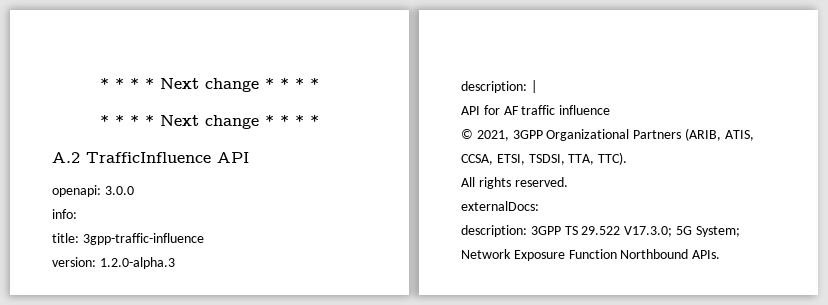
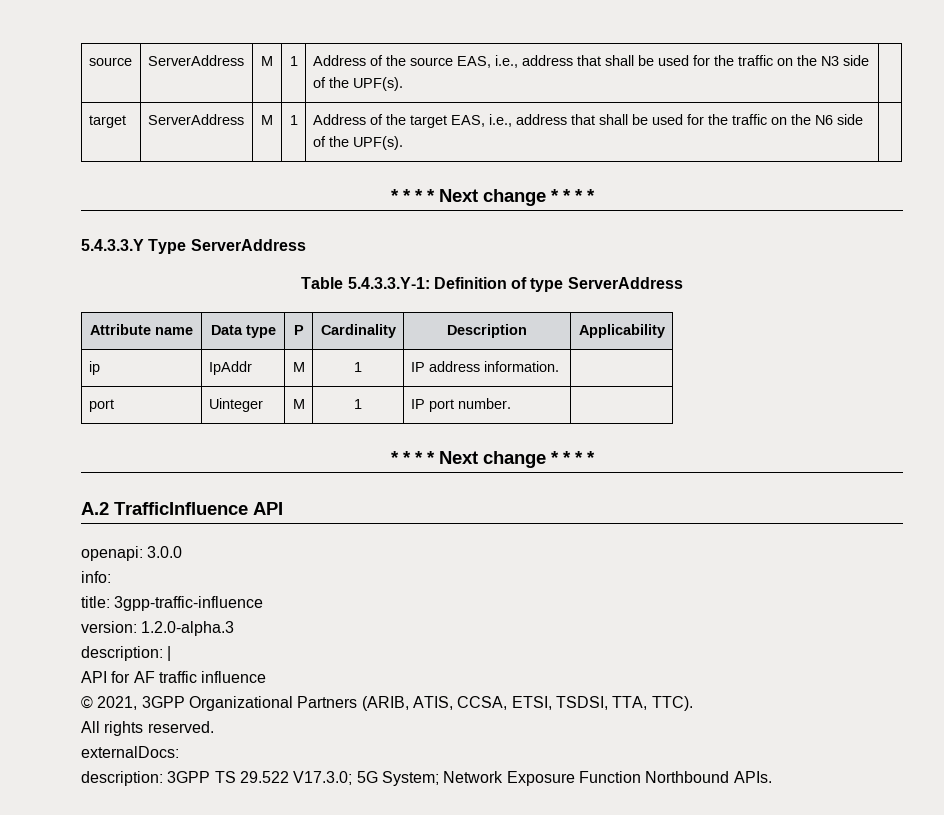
+ source | ServerAddress | M | 1 | Address of the source EAS, i.e., address that shall be used for the traffic on the N3 side of the UPF(s). |
+ target | ServerAddress | M | 1 | Address of the target EAS, i.e., address that shall be used for the traffic on the N6 side of the UPF(s). |
+ 5.4.3.3.Y Type ServerAddress
+ Table 5.4.3.3.Y-1: Definition of type ServerAddress
+ Attribute name | Data type | P | Cardinality | Description | Applicability
+ ip | IpAddr | M | 1 | IP address information. |
+ port | Uinteger | M | 1 | IP port number. |

